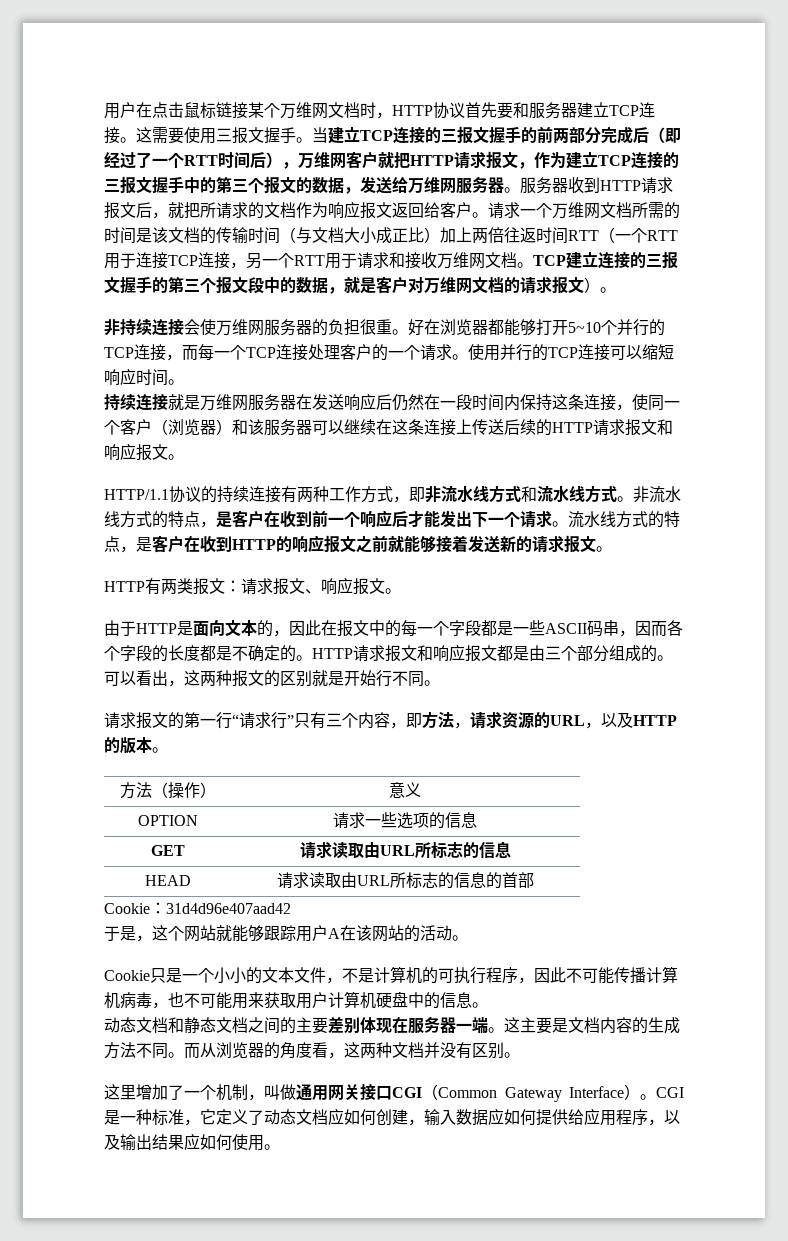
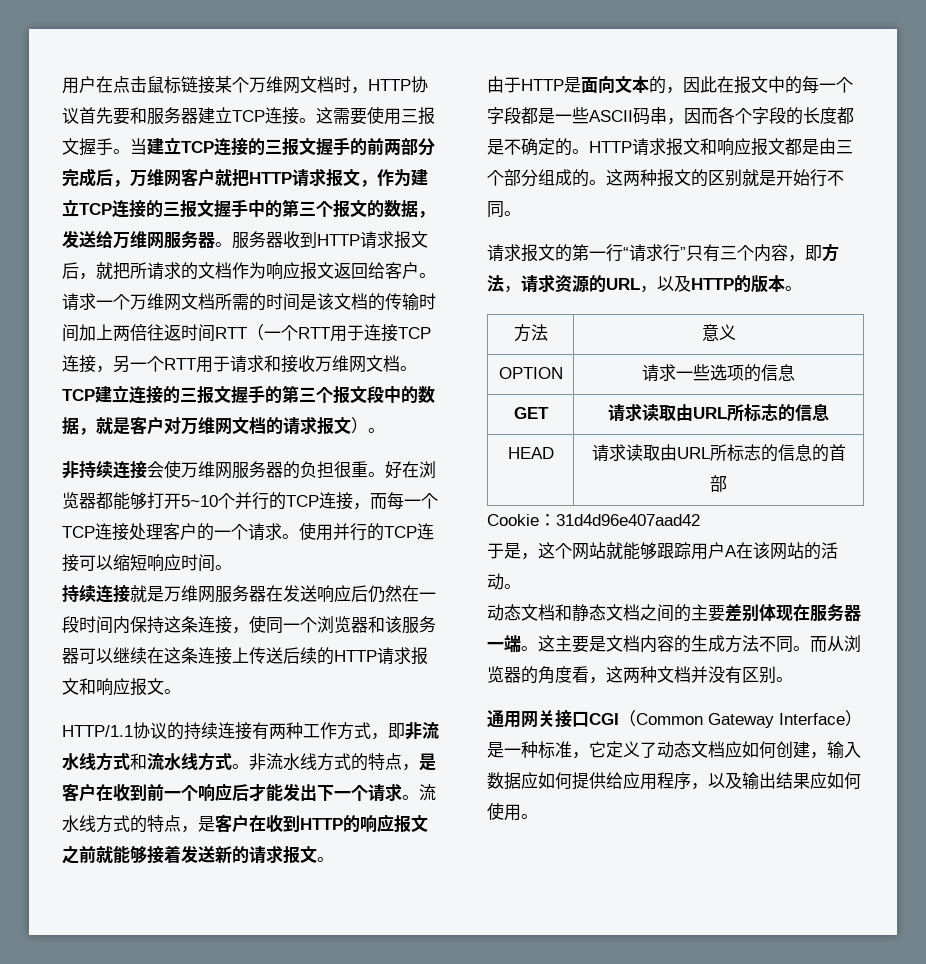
- 当建立TCP连接的三报文握手的前两部分完成后（即经过了一个RTT时间后），万维网客户就把HTTP请求报文，作为建立TCP连接的三报文握手中的第三个报文的数据，发送给万维网服务器。
+ 当建立TCP连接的三报文握手的前两部分完成后，万维网客户就把HTTP请求报文，作为建立TCP连接的三报文握手中的第三个报文的数据，发送给万维网服务器。
- 请求一个万维网文档所需的时间是该文档的传输时间（与文档大小成正比）加上两倍往返时间RTT（一个RTT用于连接TCP连接，另一个RTT用于请求和接收万维网文档。
+ 请求一个万维网文档所需的时间是该文档的传输时间加上两倍往返时间RTT（一个RTT用于连接TCP连接，另一个RTT用于请求和接收万维网文档。
- 持续连接就是万维网服务器在发送响应后仍然在一段时间内保持这条连接，使同一个客户（浏览器）和该服务器可以继续在这条连接上传送后续的HTTP请求报文和响应报文。
+ 持续连接就是万维网服务器在发送响应后仍然在一段时间内保持这条连接，使同一个浏览器和该服务器可以继续在这条连接上传送后续的HTTP请求报文和响应报文。
- HTTP有两类报文：请求报文、响应报文。
- 可以看出，这两种报文的区别就是开始行不同。
+ 这两种报文的区别就是开始行不同。
- 方法（操作） | 意义
+ 方法 | 意义
- Cookie只是一个小小的文本文件，不是计算机的可执行程序，因此不可能传播计算机病毒，也不可能用来获取用户计算机硬盘中的信息。
- 这里增加了一个机制，叫做通用网关接口CGI（Common Gateway Interface）。CGI是一种标准，它定义了动态文档应如何创建，输入数据应如何提供给应用程序，以及输出结果应如何使用。
+ 通用网关接口CGI（Common Gateway Interface）是一种标准，它定义了动态文档应如何创建，输入数据应如何提供给应用程序，以及输出结果应如何使用。

